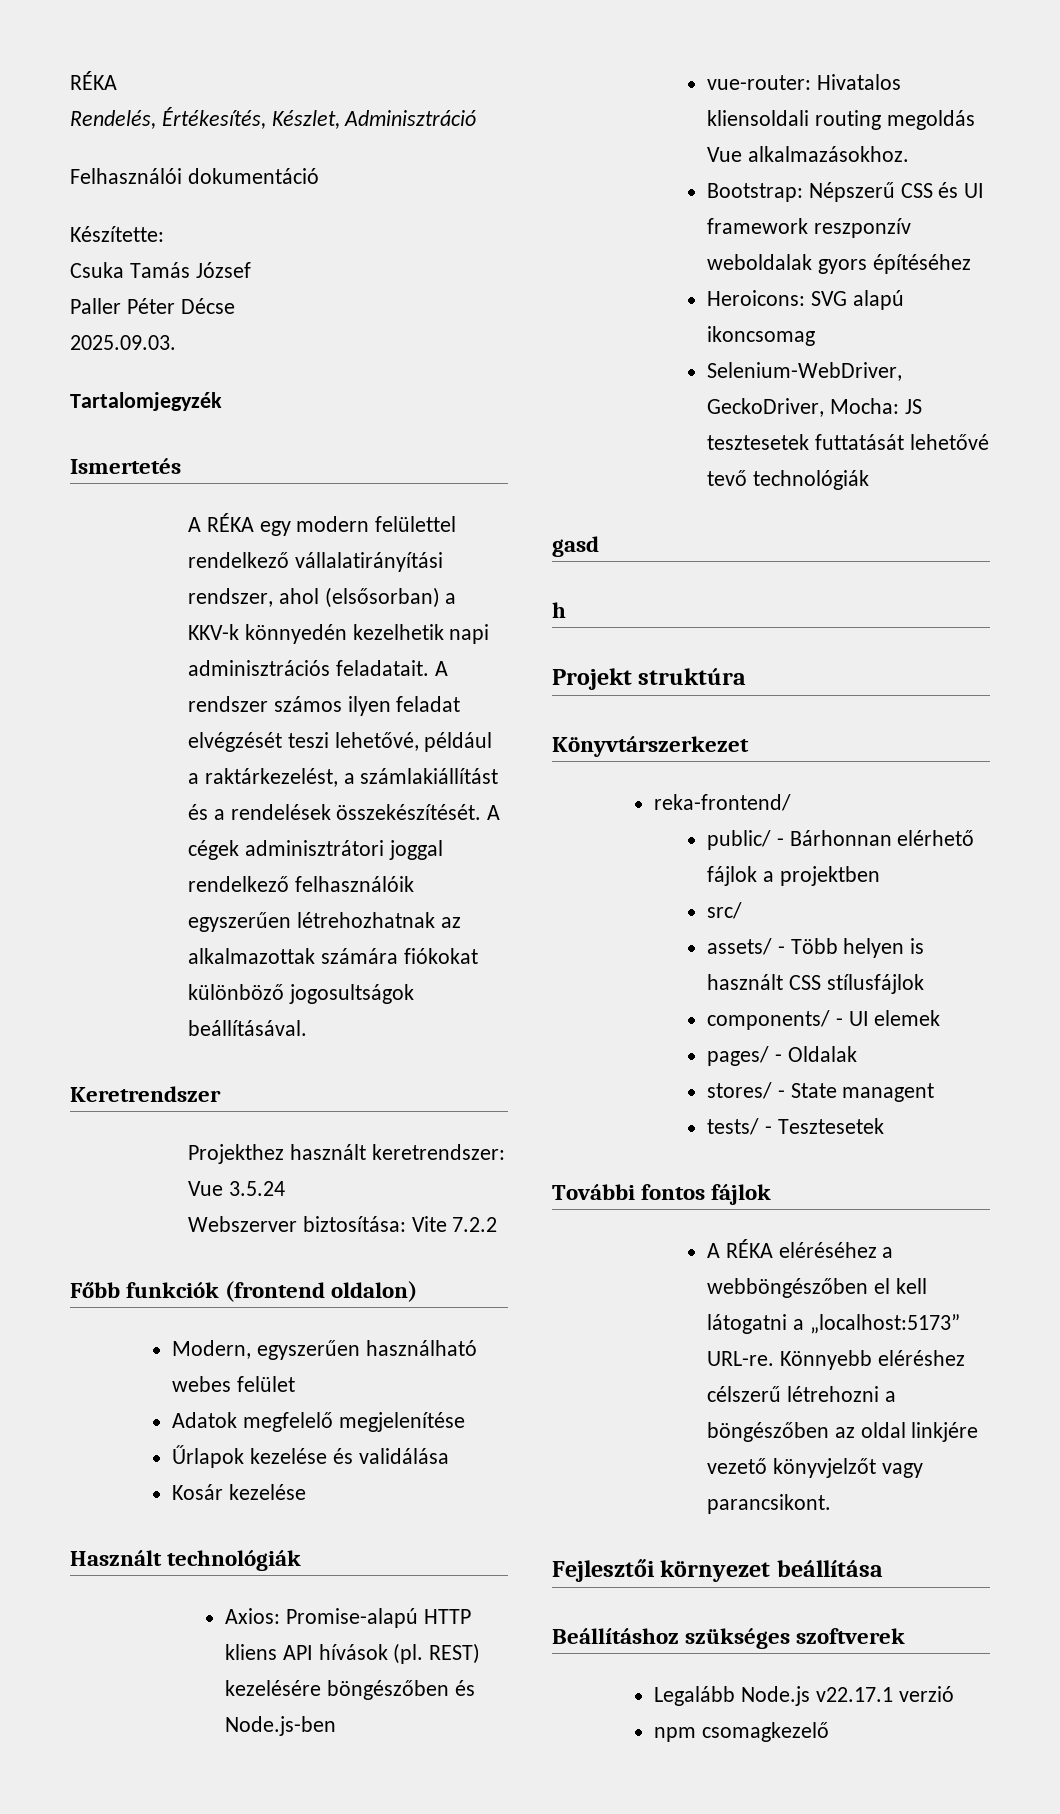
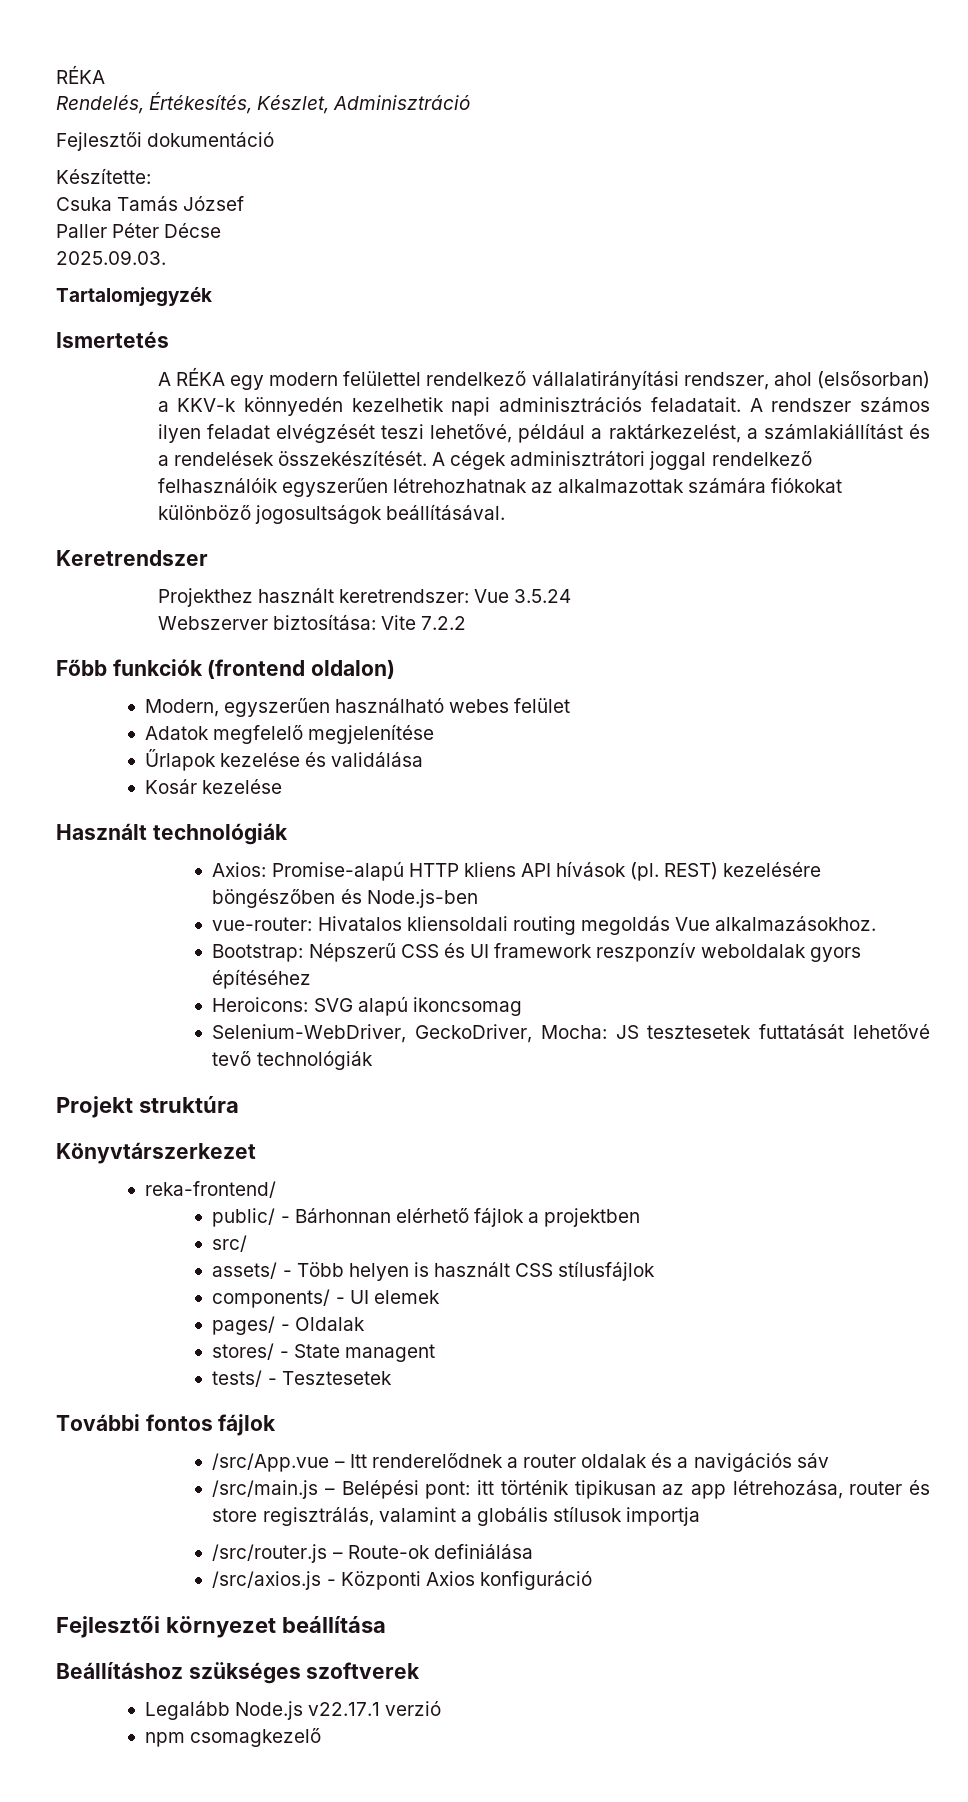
- Felhasználói dokumentáció
+ Fejlesztői dokumentáció
- gasd
- h
- A RÉKA eléréséhez a webböngészőben el kell látogatni a „localhost:5173” URL-re. Könnyebb eléréshez célszerű létrehozni a böngészőben az oldal linkjére vezető könyvjelzőt vagy parancsikont.
+ /src/App.vue – Itt renderelődnek a router oldalak és a navigációs sáv
+ /src/main.js – Belépési pont: itt történik tipikusan az app létrehozása, router és store regisztrálás, valamint a globális stílusok importja
+ /src/router.js – Route-ok definiálása
+ /src/axios.js - Központi Axios konfiguráció

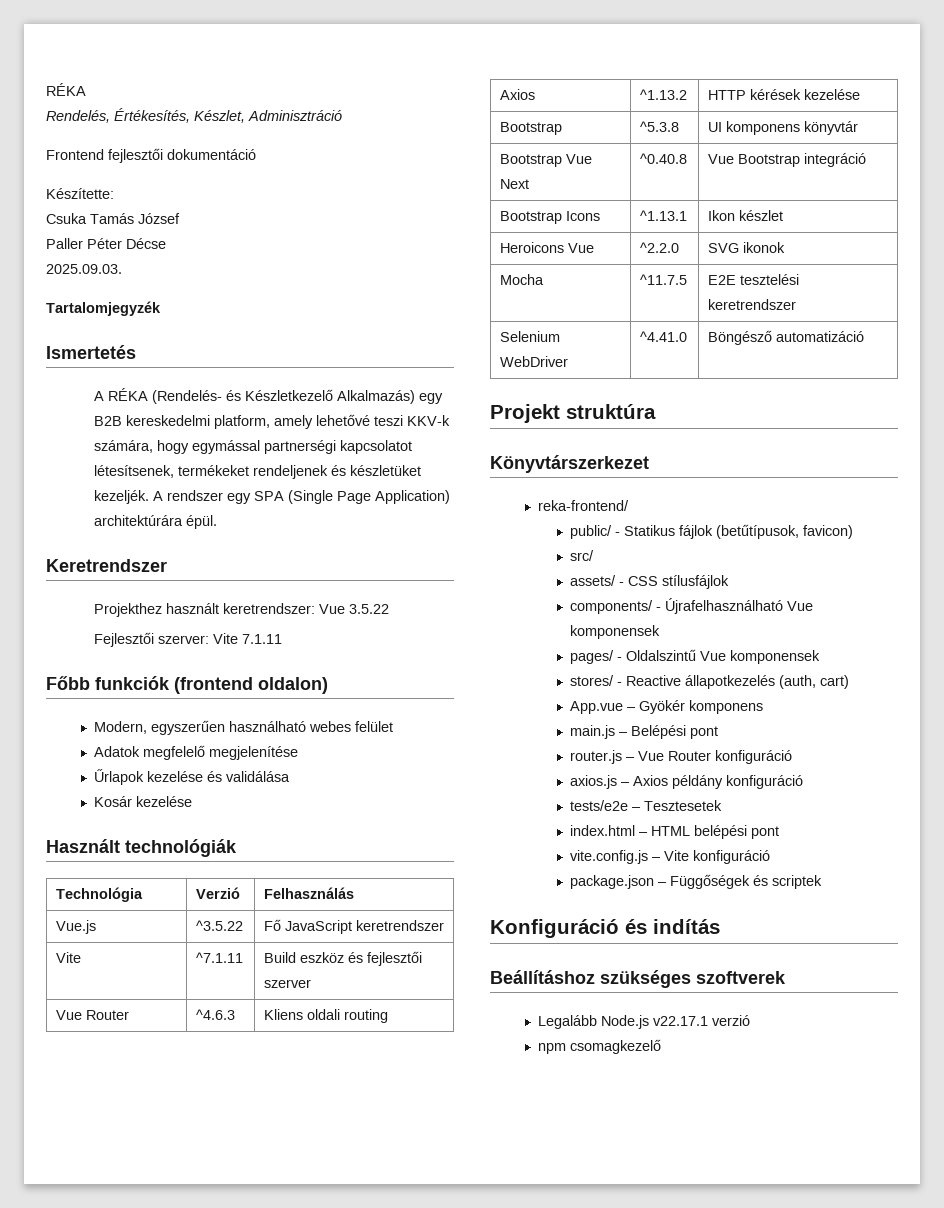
- Fejlesztői dokumentáció
+ Frontend fejlesztői dokumentáció
- A RÉKA egy modern felülettel rendelkező vállalatirányítási rendszer, ahol (elsősorban) a KKV-k könnyedén kezelhetik napi adminisztrációs feladatait. A rendszer számos ilyen feladat elvégzését teszi lehetővé, például a raktárkezelést, a számlakiállítást és a rendelések összekészítését. A cégek adminisztrátori joggal rendelkező felhasználóik egyszerűen létrehozhatnak az alkalmazottak számára fiókokat különböző jogosultságok beállításával.
+ A RÉKA (Rendelés- és Készletkezelő Alkalmazás) egy B2B kereskedelmi platform, amely lehetővé teszi KKV-k számára, hogy egymással partnerségi kapcsolatot létesítsenek, termékeket rendeljenek és készletüket kezeljék. A rendszer egy SPA (Single Page Application) architektúrára épül.
- Projekthez használt keretrendszer: Vue 3.5.24
- Webszerver biztosítása: Vite 7.2.2
+ Projekthez használt keretrendszer: Vue 3.5.22
+ Fejlesztői szerver: Vite 7.1.11
- Axios: Promise-alapú HTTP kliens API hívások (pl. REST) kezelésére böngészőben és Node.js-ben
- vue-router: Hivatalos kliensoldali routing megoldás Vue alkalmazásokhoz.
- Bootstrap: Népszerű CSS és UI framework reszponzív weboldalak gyors építéséhez
- Heroicons: SVG alapú ikoncsomag
- Selenium-WebDriver, GeckoDriver, Mocha: JS tesztesetek futtatását lehetővé tevő technológiák
+ Technológia | Verzió | Felhasználás
+ Vue.js | ^3.5.22 | Fő JavaScript keretrendszer
+ Vite | ^7.1.11 | Build eszköz és fejlesztői szerver
+ Vue Router | ^4.6.3 | Kliens oldali routing
+ Axios | ^1.13.2 | HTTP kérések kezelése
+ Bootstrap | ^5.3.8 | UI komponens könyvtár
+ Bootstrap Vue Next | ^0.40.8 | Vue Bootstrap integráció
+ Bootstrap Icons | ^1.13.1 | Ikon készlet
+ Heroicons Vue | ^2.2.0 | SVG ikonok
+ Mocha | ^11.7.5 | E2E tesztelési keretrendszer
+ Selenium WebDriver | ^4.41.0 | Böngésző automatizáció
- public/ - Bárhonnan elérhető fájlok a projektben
+ public/ - Statikus fájlok (betűtípusok, favicon)
- assets/ - Több helyen is használt CSS stílusfájlok
+ assets/ - CSS stílusfájlok
- components/ - UI elemek
+ components/ - Újrafelhasználható Vue komponensek
- pages/ - Oldalak
+ pages/ - Oldalszintű Vue komponensek
- stores/ - State managent
- tests/ - Tesztesetek
- További fontos fájlok
- /src/App.vue – Itt renderelődnek a router oldalak és a navigációs sáv
- /src/main.js – Belépési pont: itt történik tipikusan az app létrehozása, router és store regisztrálás, valamint a globális stílusok importja
- /src/router.js – Route-ok definiálása
- /src/axios.js - Központi Axios konfiguráció
- Fejlesztői környezet beállítása
+ stores/ - Reactive állapotkezelés (auth, cart)
+ App.vue – Gyökér komponens
+ main.js – Belépési pont
+ router.js – Vue Router konfiguráció
+ axios.js – Axios példány konfiguráció
+ tests/e2e – Tesztesetek
+ index.html – HTML belépési pont
+ vite.config.js – Vite konfiguráció
+ package.json – Függőségek és scriptek
+ Konfiguráció és indítás

